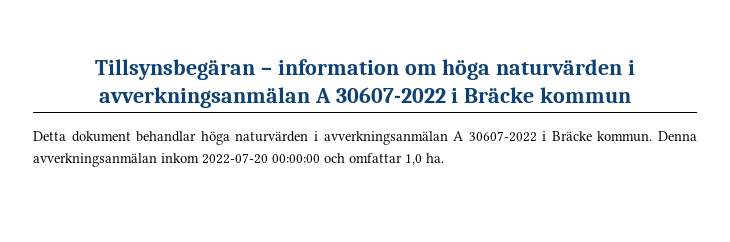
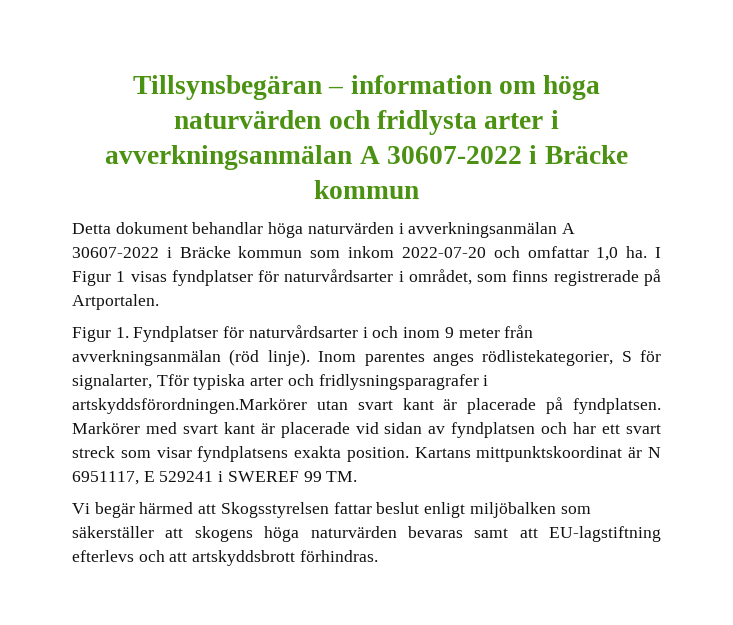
- Tillsynsbegäran – information om höga naturvärden i avverkningsanmälan A 30607-2022 i Bräcke kommun
+ Tillsynsbegäran – information om höga naturvärden och fridlysta arter i avverkningsanmälan A 30607-2022 i Bräcke kommun
- Detta dokument behandlar höga naturvärden i avverkningsanmälan A 30607-2022 i Bräcke kommun. Denna avverkningsanmälan inkom 2022-07-20 00:00:00 och omfattar 1,0 ha.
+ Detta dokument behandlar höga naturvärden i avverkningsanmälan A 30607-2022 i Bräcke kommun som inkom 2022-07-20 och omfattar 1,0 ha.
+ I Figur 1 visas fyndplatser för naturvårdsarter i området, som finns registrerade på Artportalen.
+ Figur 1. Fyndplatser för naturvårdsarter i och inom 9 meter från avverkningsanmälan (röd linje). Inom parentes anges rödlistekategorier, S för signalarter, Tför typiska arter och fridlysningsparagrafer i artskyddsförordningen.Markörer utan svart kant är placerade på fyndplatsen. Markörer med svart kant är placerade vid sidan av fyndplatsen och har ett svart streck som visar fyndplatsens exakta position. Kartans mittpunktskoordinat är N 6951117, E 529241 i SWEREF 99 TM.
+ Vi begär härmed att Skogsstyrelsen fattar beslut enligt miljöbalken som säkerställer att skogens höga naturvärden bevaras samt att EU-lagstiftning efterlevs och att artskyddsbrott förhindras.

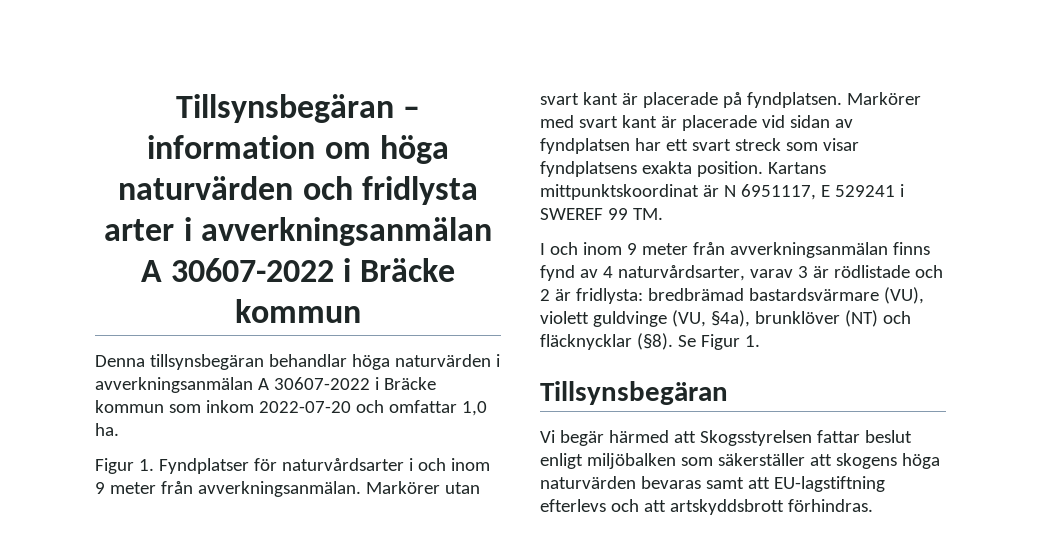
- Detta dokument behandlar höga naturvärden i avverkningsanmälan A 30607-2022 i Bräcke kommun som inkom 2022-07-20 och omfattar 1,0 ha. I Figur 1 visas fyndplatser för naturvårdsarter i området, som finns registrerade på Artportalen.
+ Denna tillsynsbegäran behandlar höga naturvärden i avverkningsanmälan A 30607-2022 i Bräcke kommun som inkom 2022-07-20 och omfattar 1,0 ha.
- Figur 1. Fyndplatser för naturvårdsarter i och inom 9 meter från avverkningsanmälan (röd linje). Inom parentes anges rödlistekategorier, S för signalarter, Tför typiska arter och fridlysningsparagrafer i artskyddsförordningen.Markörer utan svart kant är placerade på fyndplatsen.
+ Figur 1. Fyndplatser för naturvårdsarter i och inom 9 meter från avverkningsanmälan. Markörer utan svart kant är placerade på fyndplatsen.
- Markörer med svart kant är placerade vid sidan av fyndplatsen och har ett svart streck som visar fyndplatsens exakta position.
+ Markörer med svart kant är placerade vid sidan av fyndplatsen har ett svart streck som visar fyndplatsens exakta position.
+ I och inom 9 meter från avverkningsanmälan finns fynd av 4 naturvårdsarter, varav 3 är rödlistade och 2 är fridlysta: bredbrämad bastardsvärmare (VU), violett guldvinge (VU, §4a), brunklöver (NT) och fläcknycklar (§8). Se Figur 1.
+ Tillsynsbegäran

